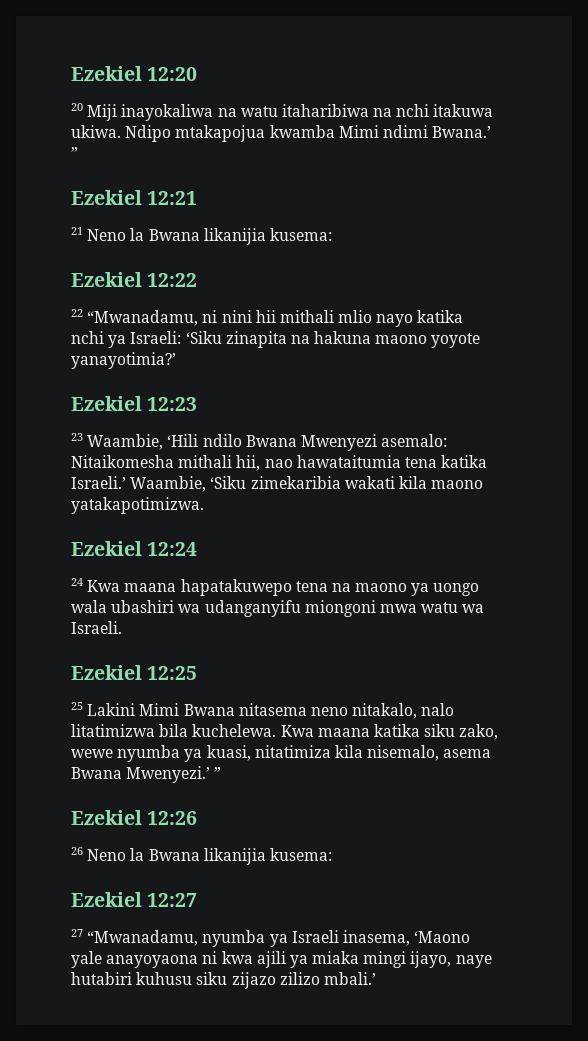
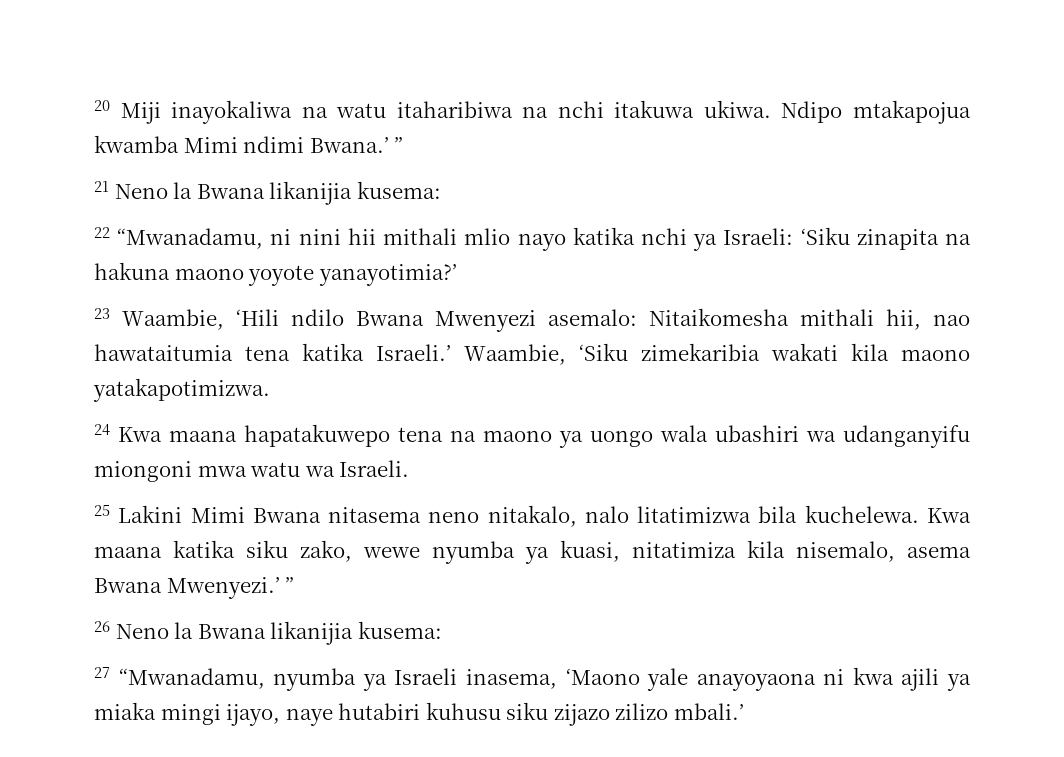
- Ezekiel 12:20
- Ezekiel 12:21
- Ezekiel 12:22
- Ezekiel 12:23
- Ezekiel 12:24
- Ezekiel 12:25
- Ezekiel 12:26
- Ezekiel 12:27

